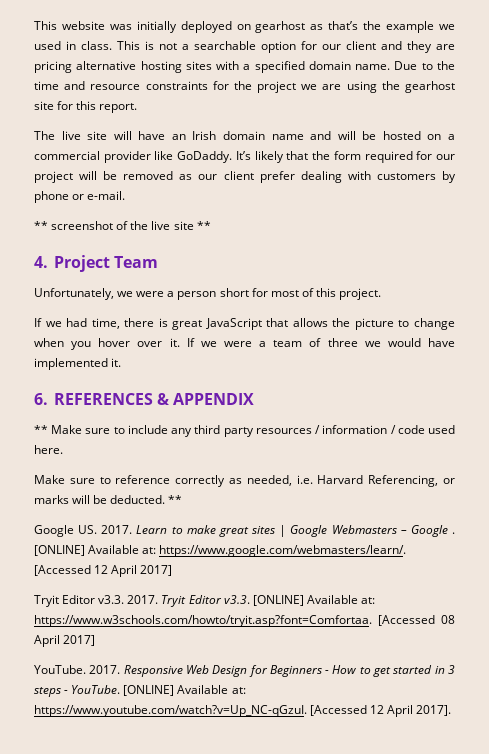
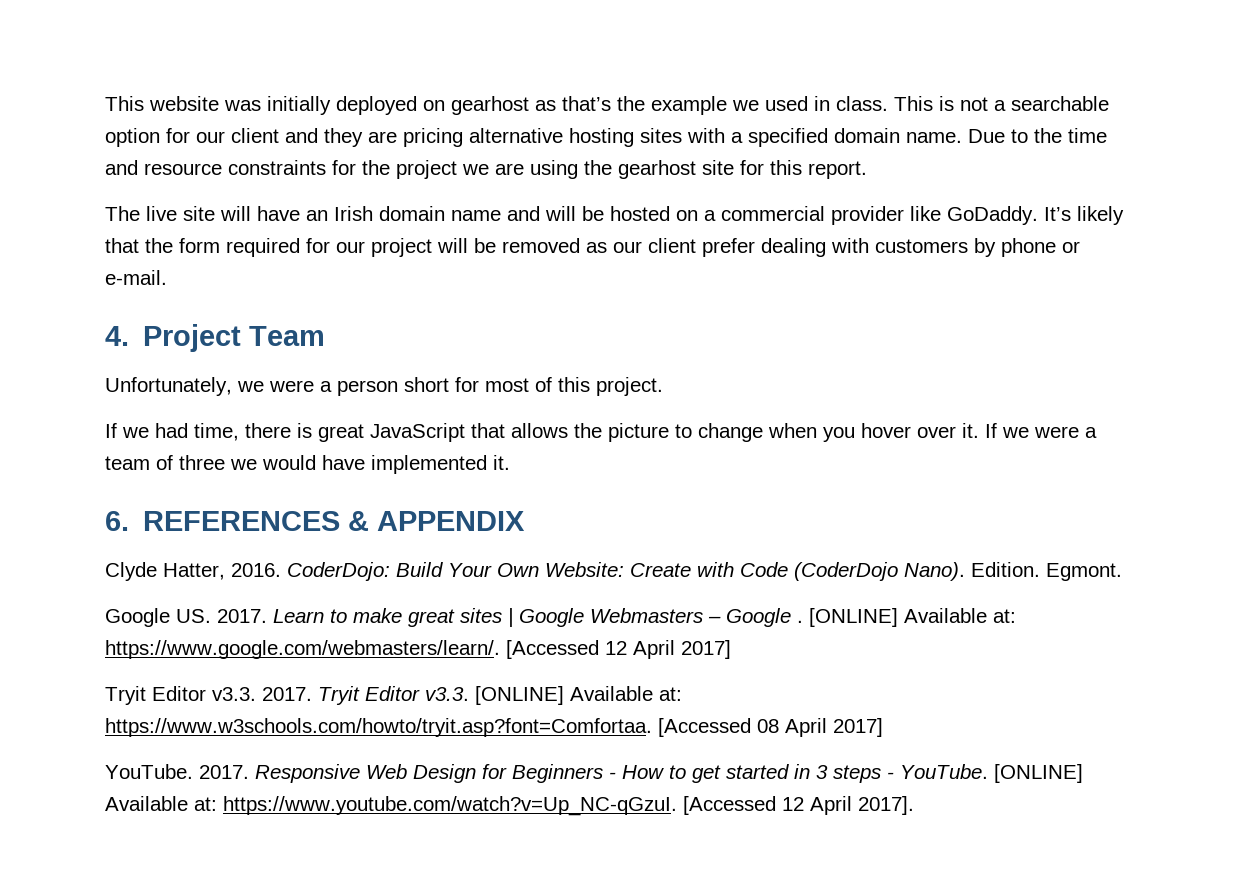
- ** screenshot of the live site **
- ** Make sure to include any third party resources / information / code used here.
- Make sure to reference correctly as needed, i.e. Harvard Referencing, or marks will be deducted. **
+ Clyde Hatter, 2016. CoderDojo: Build Your Own Website: Create with Code (CoderDojo Nano). Edition. Egmont.

